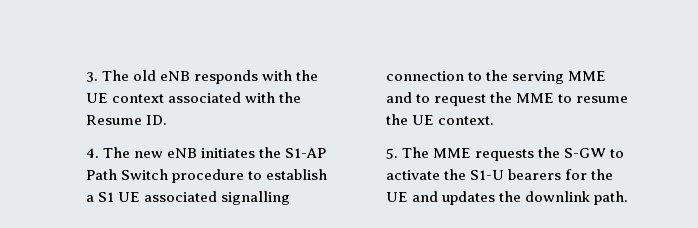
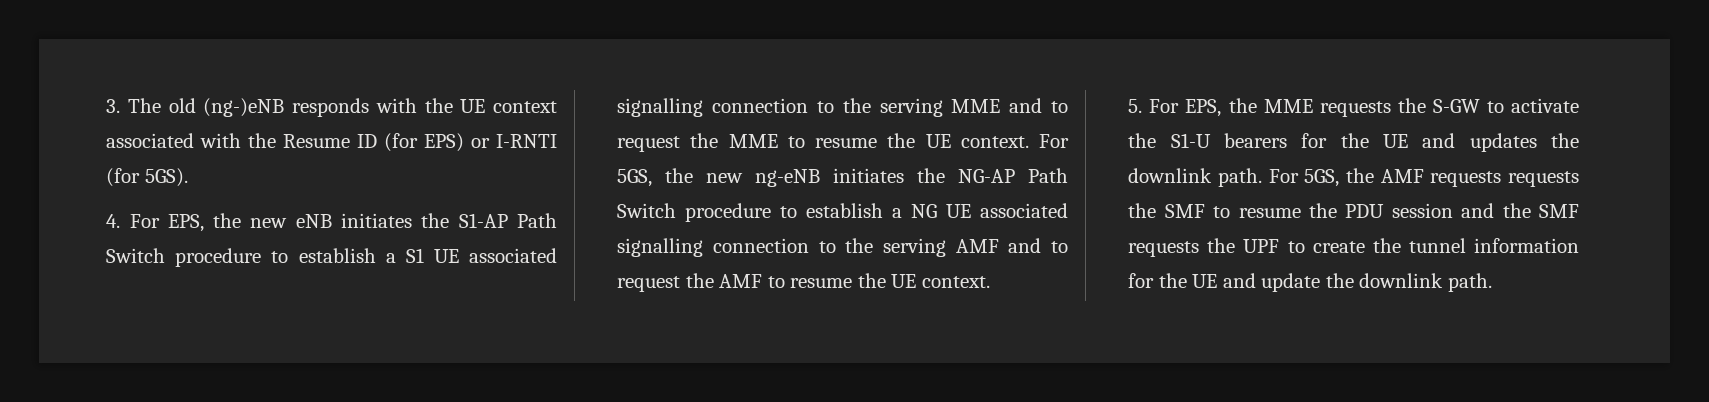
- 3. The old eNB responds with the UE context associated with the Resume ID.
- 4. The new eNB initiates the S1-AP Path Switch procedure to establish a S1 UE associated signalling connection to the serving MME and to request the MME to resume the UE context.
- 5. The MME requests the S-GW to activate the S1-U bearers for the UE and updates the downlink path.
+ 3. The old (ng-)eNB responds with the UE context associated with the Resume ID (for EPS) or I-RNTI (for 5GS).
+ 4. For EPS, the new eNB initiates the S1-AP Path Switch procedure to establish a S1 UE associated signalling connection to the serving MME and to request the MME to resume the UE context. For 5GS, the new ng-eNB initiates the NG-AP Path Switch procedure to establish a NG UE associated signalling connection to the serving AMF and to request the AMF to resume the UE context.
+ 5. For EPS, the MME requests the S-GW to activate the S1-U bearers for the UE and updates the downlink path.
+ For 5GS, the AMF requests requests the SMF to resume the PDU session and the SMF requests the UPF to create the tunnel information for the UE and update the downlink path.

